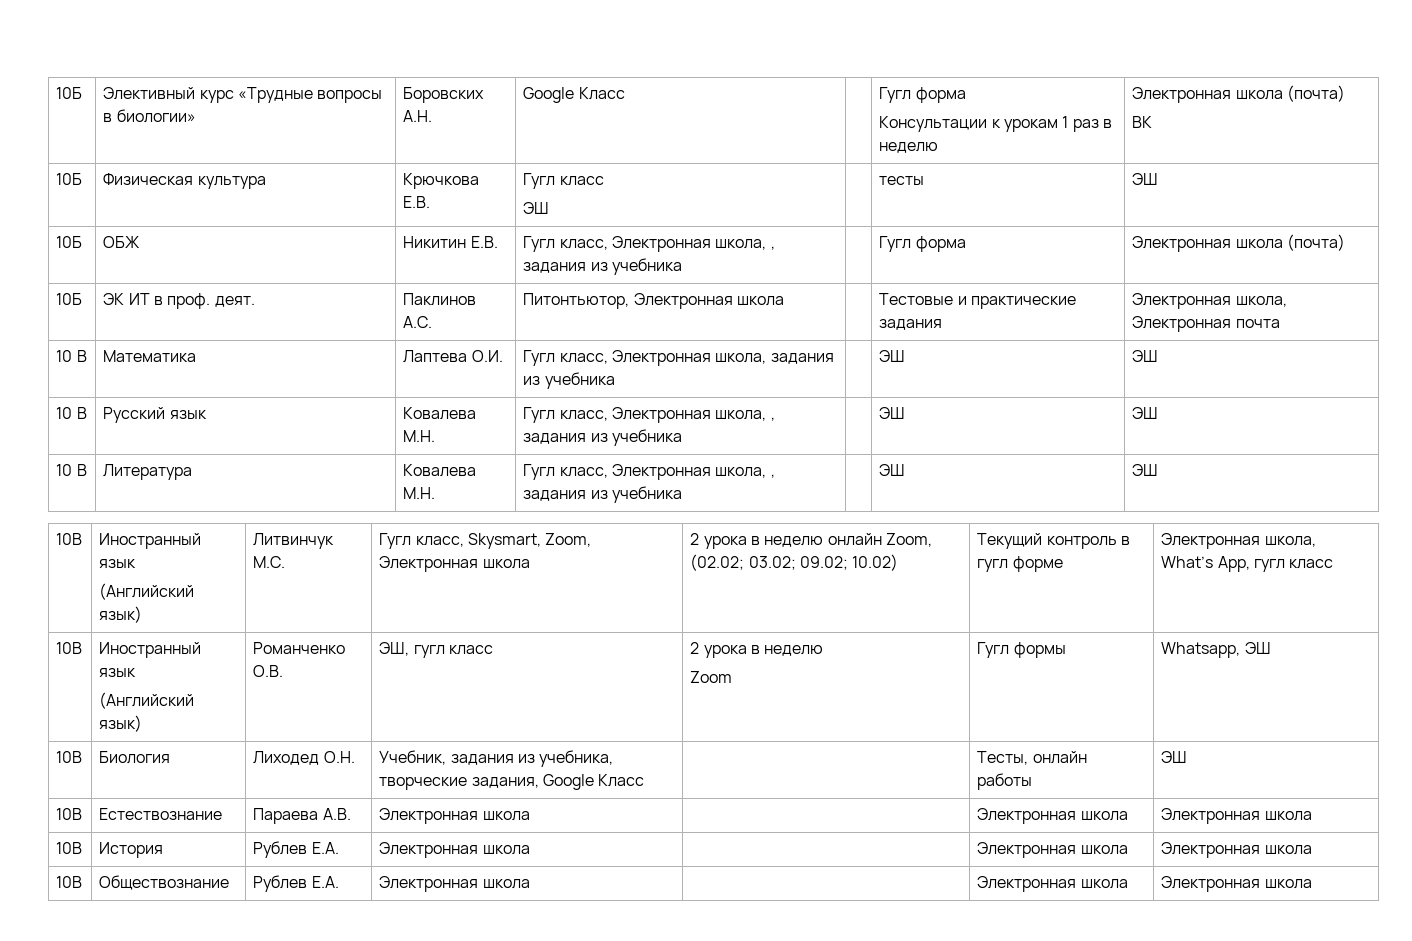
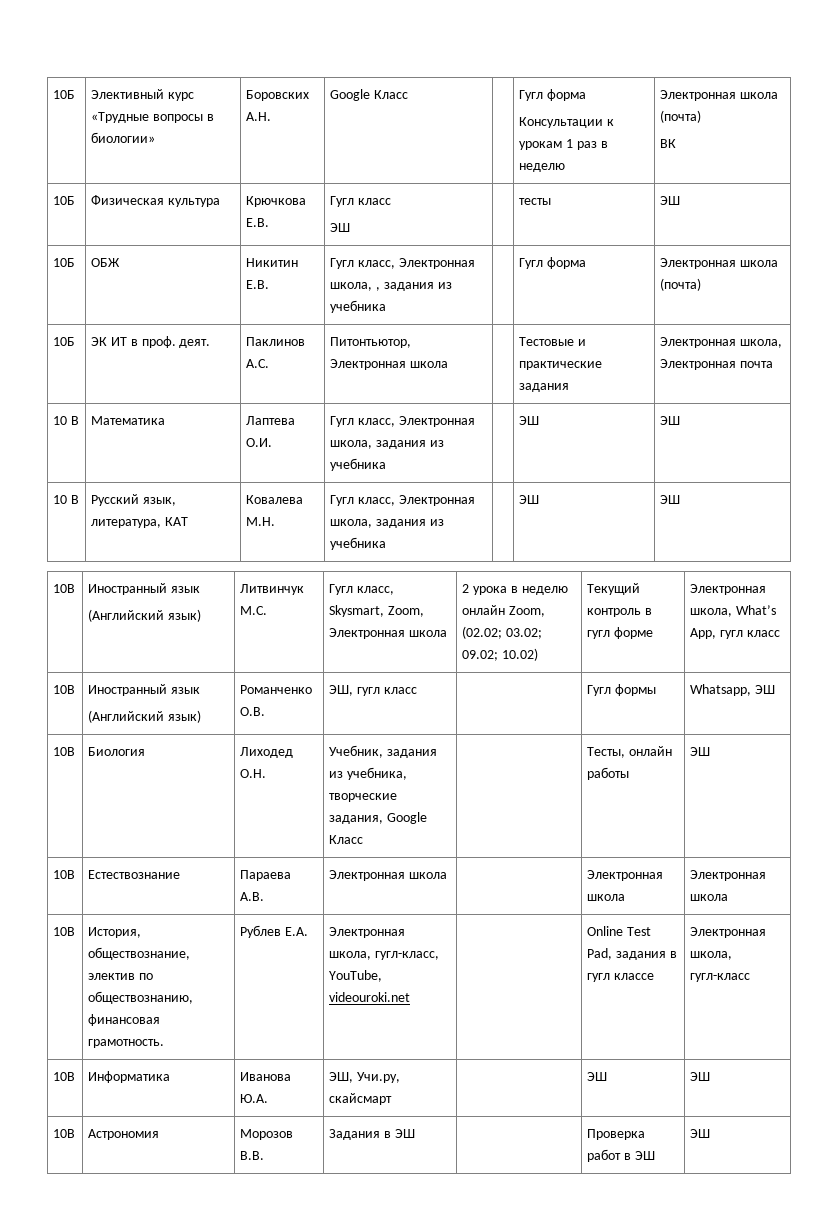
- 10 В | Русский язык | Ковалева М.Н. | Гугл класс, Электронная школа, , задания из учебника | | ЭШ | ЭШ
- 10 В | Литература | Ковалева М.Н. | Гугл класс, Электронная школа, , задания из учебника | | ЭШ | ЭШ
+ 10 В | Русский язык, литература, КАТ | Ковалева М.Н. | Гугл класс, Электронная школа, задания из учебника | | ЭШ | ЭШ
  10В | Иностранный язык
  (Английский язык) | Литвинчук М.С. | Гугл класс, Skysmart, Zoom, Электронная школа | 2 урока в неделю онлайн Zoom, (02.02; 03.02; 09.02; 10.02) | Текущий контроль в гугл форме | Электронная школа, What’s App, гугл класс
  10В | Иностранный язык
- (Английский язык) | Романченко О.В. | ЭШ, гугл класс | 2 урока в неделю
- Zoom | Гугл формы | Whatsapp, ЭШ
+ (Английский язык) | Романченко О.В. | ЭШ, гугл класс | | Гугл формы | Whatsapp, ЭШ
- 10В | История | Рублев Е.А. | Электронная школа | | Электронная школа | Электронная школа
- 10В | Обществознание | Рублев Е.А. | Электронная школа | | Электронная школа | Электронная школа
+ 10В | История, обществознание, электив по обществознанию, финансовая грамотность. | Рублев Е.А. | Электронная школа, гугл-класс, YouTube, videouroki.net | | Online Test Pad, задания в гугл классе | Электронная школа, гугл-класс
+ 10В | Информатика | Иванова Ю.А. | ЭШ, Учи.ру, скайсмарт | | ЭШ | ЭШ
+ 10В | Астрономия | Морозов В.В. | Задания в ЭШ | | Проверка работ в ЭШ | ЭШ

